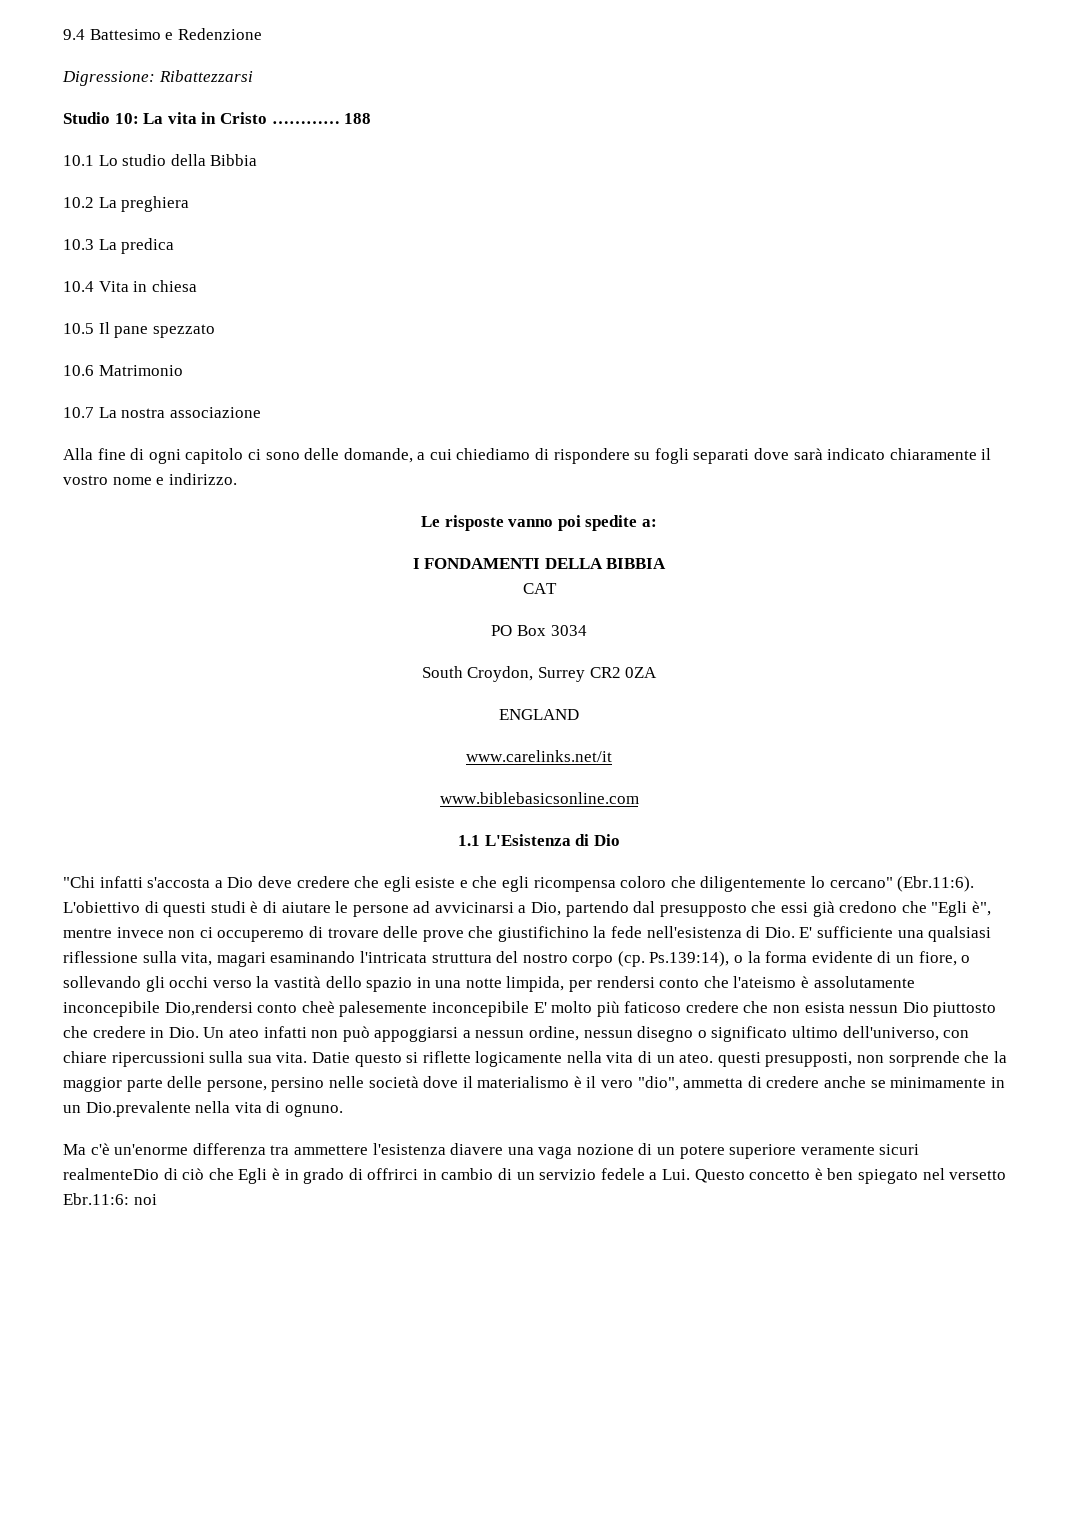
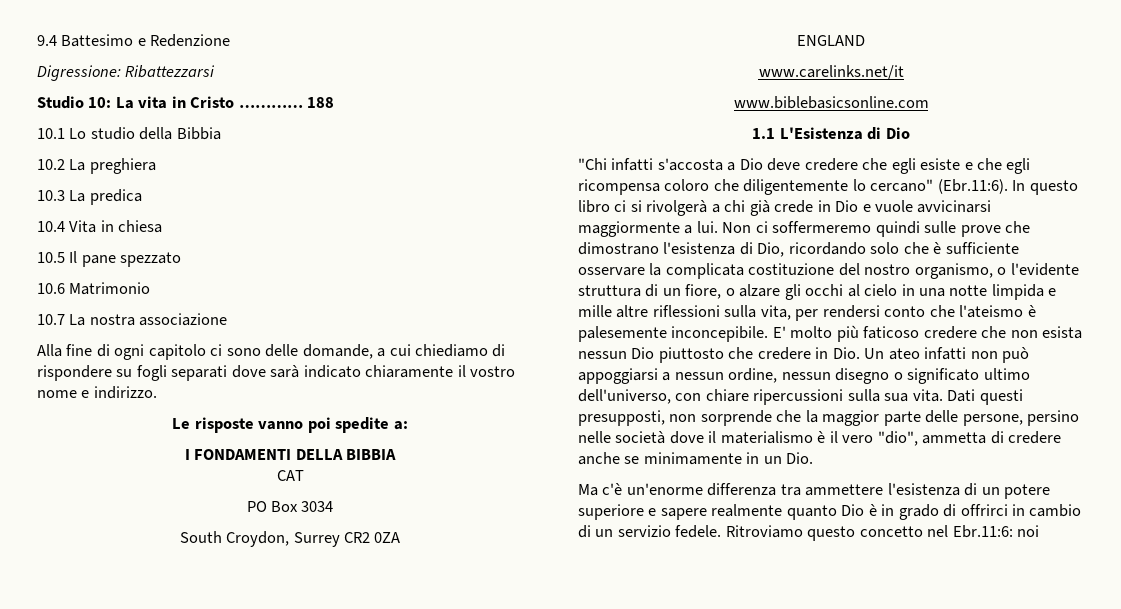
- "Chi infatti s'accosta a Dio deve credere che egli esiste e che egli ricompensa coloro che diligentemente lo cercano" (Ebr.11:6). L'obiettivo di questi studi è di aiutare le persone ad avvicinarsi a Dio, partendo dal presupposto che essi già credono che "Egli è", mentre invece non ci occuperemo di trovare delle prove che giustifichino la fede nell'esistenza di Dio. E' sufficiente una qualsiasi riflessione sulla vita, magari esaminando l'intricata struttura del nostro corpo (cp. Ps.139:14), o la forma evidente di un fiore, o sollevando gli occhi verso la vastità dello spazio in una notte limpida, per rendersi conto che l'ateismo è assolutamente inconcepibile Dio,rendersi conto cheè palesemente inconcepibile E' molto più faticoso credere che non esista nessun Dio piuttosto che credere in Dio. Un ateo infatti non può appoggiarsi a nessun ordine, nessun disegno o significato ultimo dell'universo, con chiare ripercussioni sulla sua vita.
+ "Chi infatti s'accosta a Dio deve credere che egli esiste e che egli ricompensa coloro che diligentemente lo cercano" (Ebr.11:6). In questo libro ci si rivolgerà a chi già crede in Dio e vuole avvicinarsi maggiormente a lui. Non ci soffermeremo quindi sulle prove che dimostrano l'esistenza di Dio, ricordando solo che è sufficiente osservare la complicata costituzione del nostro organismo, o l'evidente struttura di un fiore, o alzare gli occhi al cielo in una notte limpida e mille altre riflessioni sulla vita, per rendersi conto che l'ateismo è palesemente inconcepibile. E' molto più faticoso credere che non esista nessun Dio piuttosto che credere in Dio. Un ateo infatti non può appoggiarsi a nessun ordine, nessun disegno o significato ultimo dell'universo, con chiare ripercussioni sulla sua vita.
- Datie questo si riflette logicamente nella vita di un ateo. questi presupposti, non sorprende che la maggior parte delle persone, persino nelle società dove il materialismo è il vero "dio", ammetta di credere anche se minimamente in un Dio.prevalente nella vita di ognuno.
+ Dati questi presupposti, non sorprende che la maggior parte delle persone, persino nelle società dove il materialismo è il vero "dio", ammetta di credere anche se minimamente in un Dio.
- Ma c'è un'enorme differenza tra ammettere l'esistenza diavere una vaga nozione di un potere superiore veramente sicuri realmenteDio di ciò che Egli è in grado di offrirci in cambio di un servizio fedele a Lui. Questo concetto è ben spiegato nel versetto Ebr.11:6: noi
+ Ma c'è un'enorme differenza tra ammettere l'esistenza di un potere superiore e sapere realmente quanto Dio è in grado di offrirci in cambio di un servizio fedele. Ritroviamo questo concetto nel Ebr.11:6: noi

